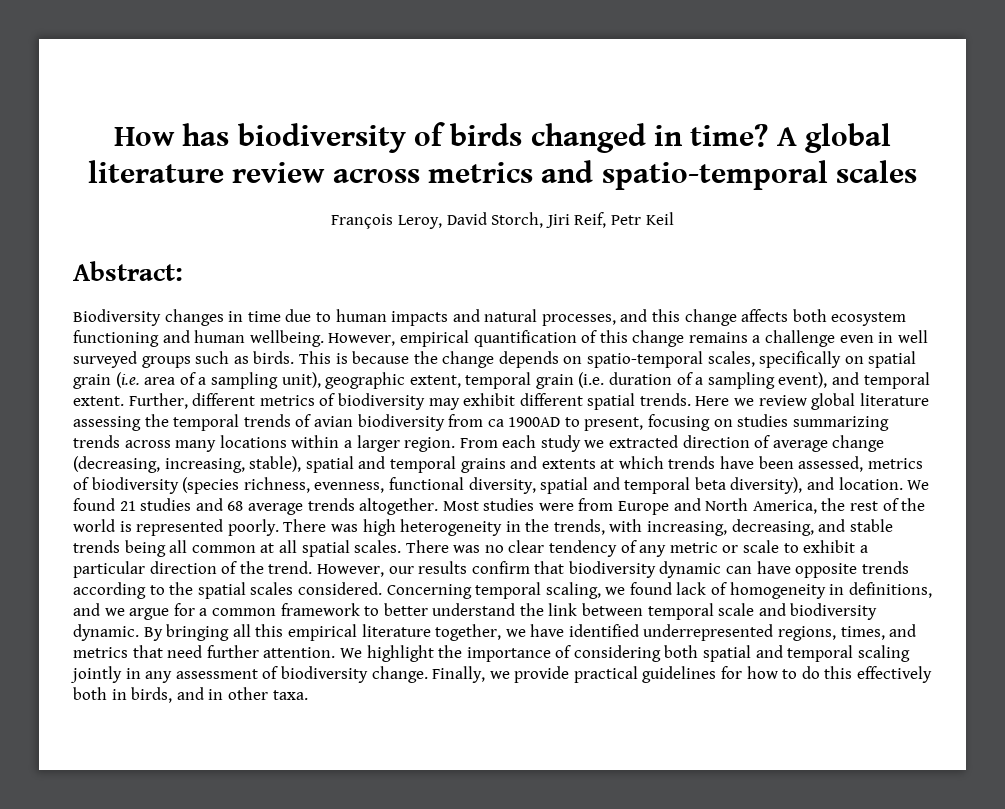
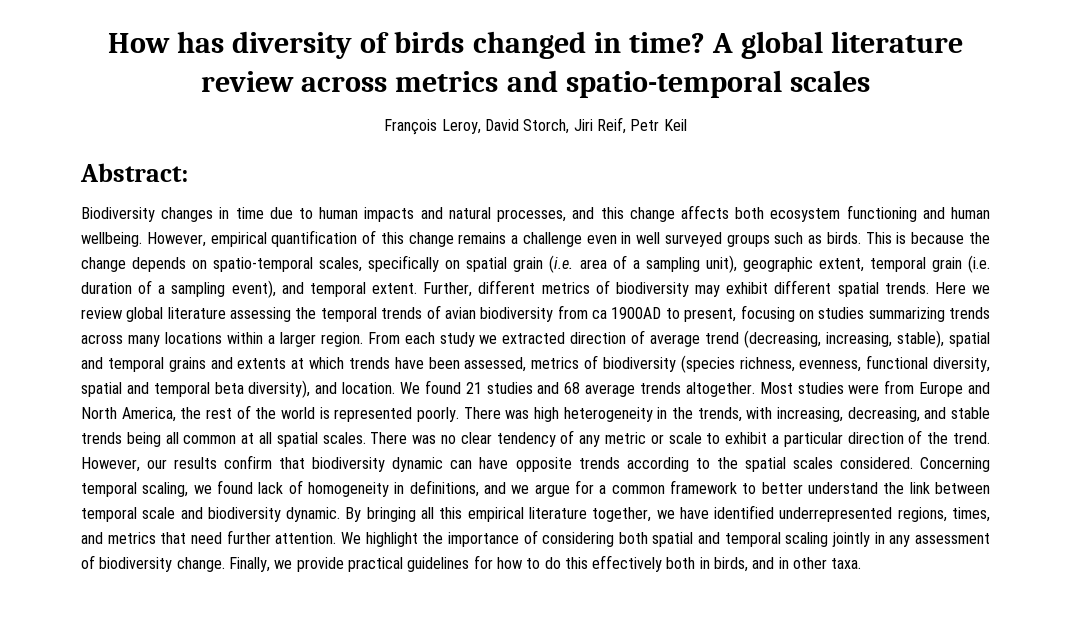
- How has biodiversity of birds changed in time?
+ How has diversity of birds changed in time?
- From each study we extracted direction of average change (decreasing, increasing, stable), spatial and temporal grains and extents at which trends have been assessed, metrics of biodiversity (species richness, evenness, functional diversity, spatial and temporal beta diversity), and location.
+ From each study we extracted direction of average trend (decreasing, increasing, stable), spatial and temporal grains and extents at which trends have been assessed, metrics of biodiversity (species richness, evenness, functional diversity, spatial and temporal beta diversity), and location.

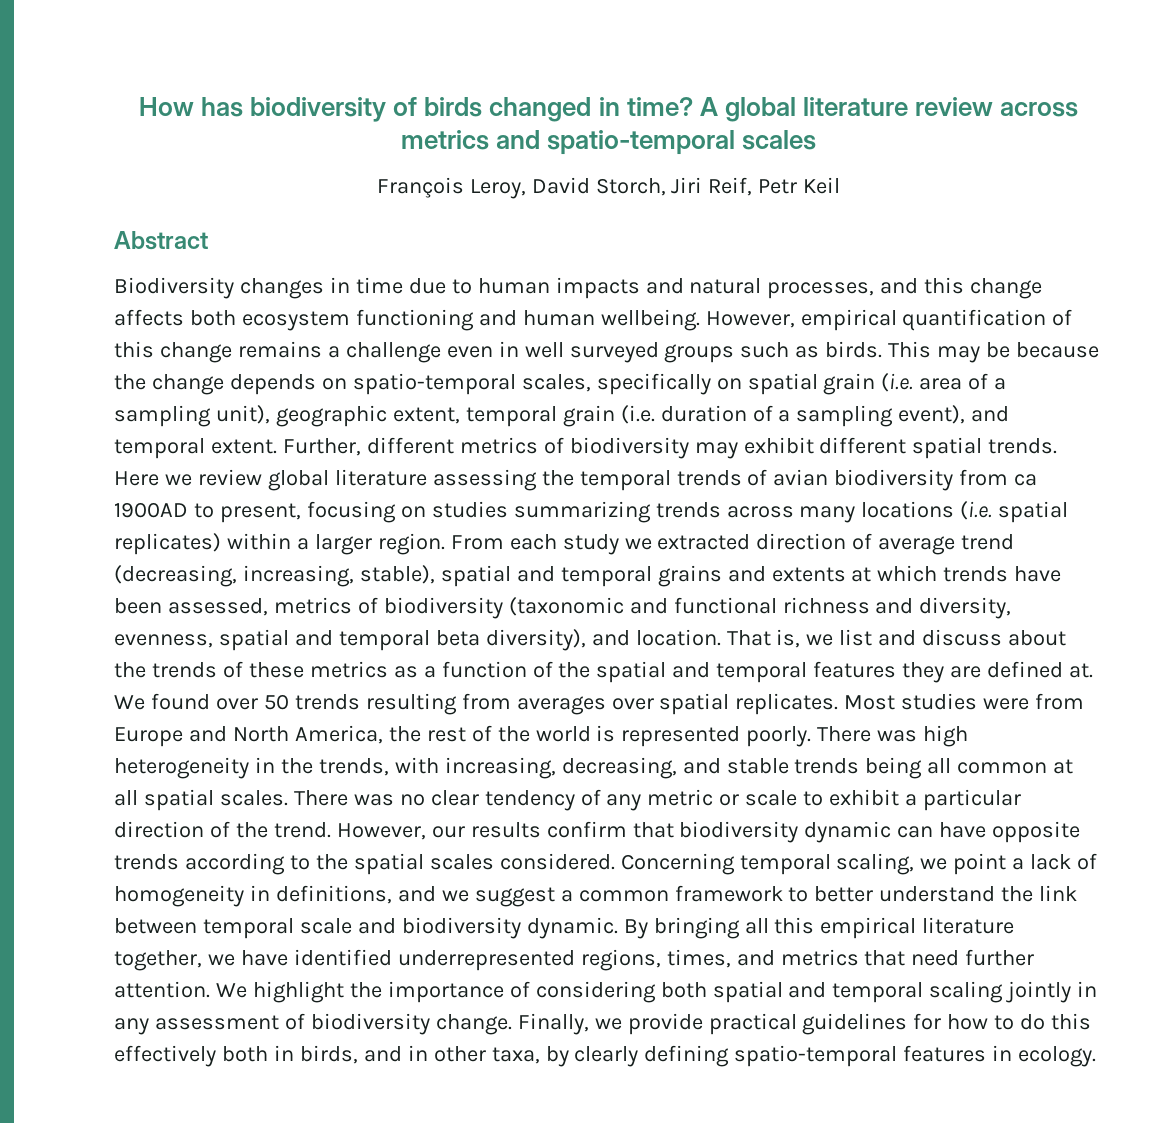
- How has diversity of birds changed in time?
+ How has biodiversity of birds changed in time?
- Abstract:
+ Abstract
- This is because the change depends on spatio-temporal scales, specifically on spatial grain (i.e. area of a sampling unit), geographic extent, temporal grain (i.e. duration of a sampling event), and temporal extent.
+ This may be because the change depends on spatio-temporal scales, specifically on spatial grain (i.e. area of a sampling unit), geographic extent, temporal grain (i.e. duration of a sampling event), and temporal extent.
- Here we review global literature assessing the temporal trends of avian biodiversity from ca 1900AD to present, focusing on studies summarizing trends across many locations within a larger region.
+ Here we review global literature assessing the temporal trends of avian biodiversity from ca 1900AD to present, focusing on studies summarizing trends across many locations (i.e. spatial replicates) within a larger region.
- From each study we extracted direction of average trend (decreasing, increasing, stable), spatial and temporal grains and extents at which trends have been assessed, metrics of biodiversity (species richness, evenness, functional diversity, spatial and temporal beta diversity), and location.
+ From each study we extracted direction of average trend (decreasing, increasing, stable), spatial and temporal grains and extents at which trends have been assessed, metrics of biodiversity (taxonomic and functional richness and diversity, evenness, spatial and temporal beta diversity), and location.
- We found 21 studies and 68 average trends altogether.
+ That is, we list and discuss about the trends of these metrics as a function of the spatial and temporal features they are defined at. We found over 50 trends resulting from averages over spatial replicates.
- Concerning temporal scaling, we found lack of homogeneity in definitions, and we argue for a common framework to better understand the link between temporal scale and biodiversity dynamic.
+ Concerning temporal scaling, we point a lack of homogeneity in definitions, and we suggest a common framework to better understand the link between temporal scale and biodiversity dynamic.
- Finally, we provide practical guidelines for how to do this effectively both in birds, and in other taxa.
+ Finally, we provide practical guidelines for how to do this effectively both in birds, and in other taxa, by clearly defining spatio-temporal features in ecology.

